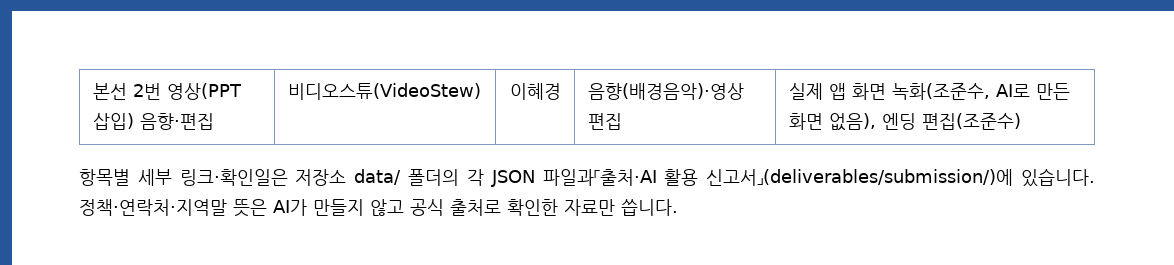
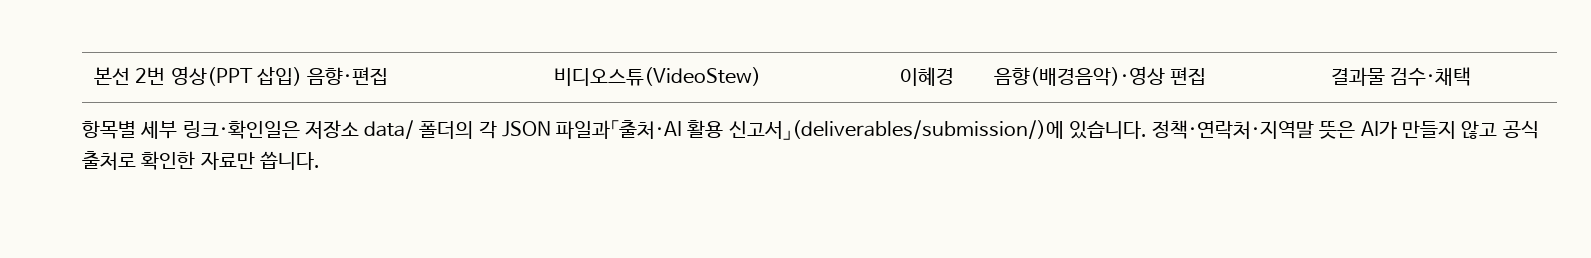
- 본선 2번 영상(PPT 삽입) 음향·편집 | 비디오스튜(VideoStew) | 이혜경 | 음향(배경음악)·영상 편집 | 실제 앱 화면 녹화(조준수, AI로 만든 화면 없음), 엔딩 편집(조준수)
+ 본선 2번 영상(PPT 삽입) 음향·편집 | 비디오스튜(VideoStew) | 이혜경 | 음향(배경음악)·영상 편집 | 결과물 검수·채택

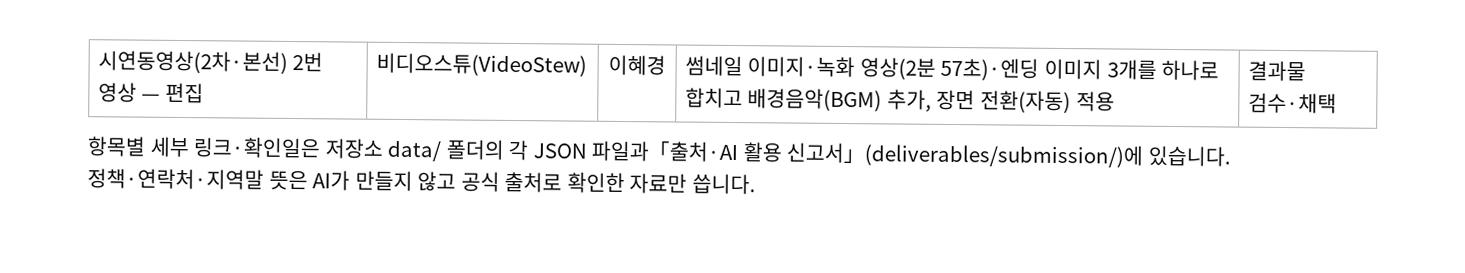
- 본선 2번 영상(PPT 삽입) 음향·편집 | 비디오스튜(VideoStew) | 이혜경 | 음향(배경음악)·영상 편집 | 결과물 검수·채택
+ 시연동영상(2차·본선) 2번 영상 — 편집 | 비디오스튜(VideoStew) | 이혜경 | 썸네일 이미지·녹화 영상(2분 57초)·엔딩 이미지 3개를 하나로 합치고 배경음악(BGM) 추가, 장면 전환(자동) 적용 | 결과물 검수·채택

